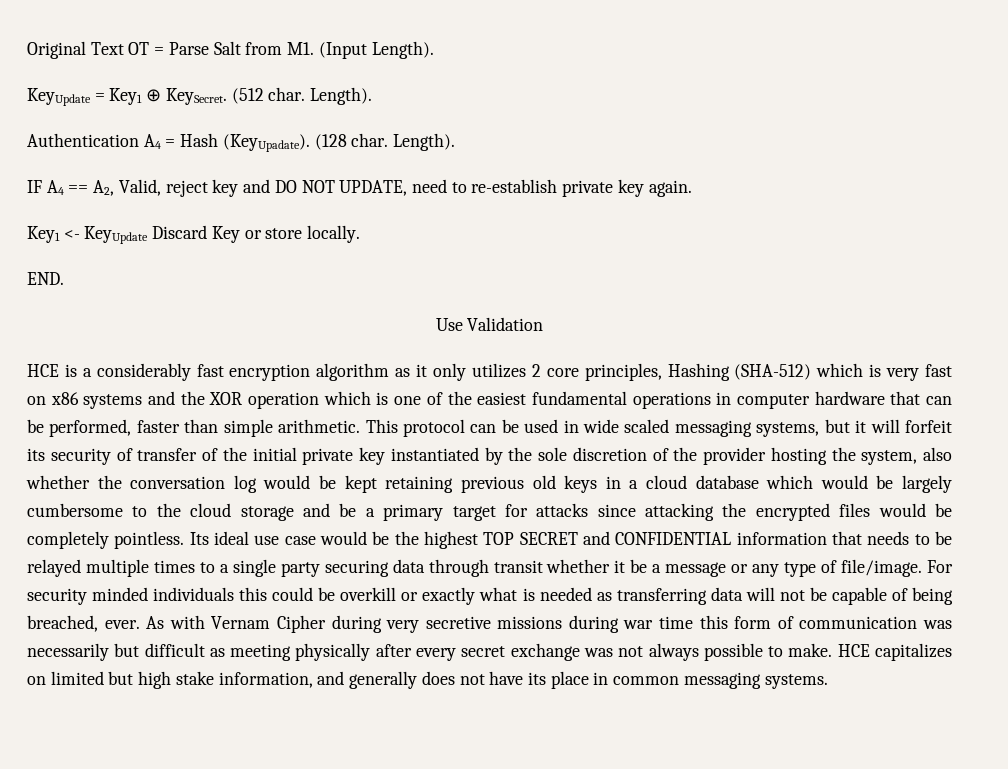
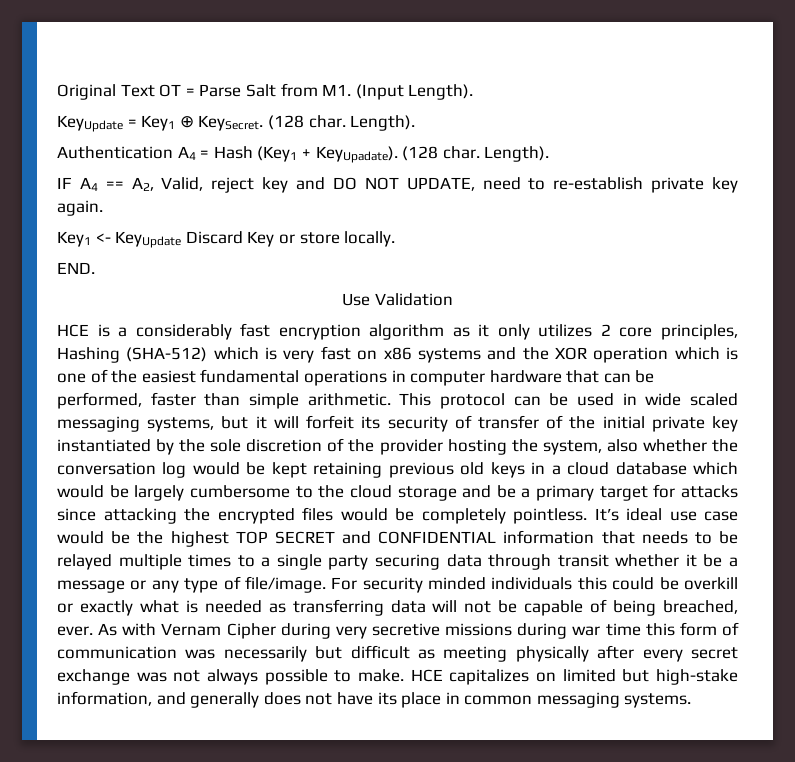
- KeyUpdate = Key1 ⊕ KeySecret. (512 char.
+ KeyUpdate = Key1 ⊕ KeySecret. (128 char.
- Authentication A4 = Hash (KeyUpadate).
+ Authentication A4 = Hash (Key1 + KeyUpadate).
- Its ideal use case would be the highest TOP SECRET and CONFIDENTIAL information that needs to be relayed multiple times to a single party securing data through transit whether it be a message or any type of file/image.
+ It’s ideal use case would be the highest TOP SECRET and CONFIDENTIAL information that needs to be relayed multiple times to a single party securing data through transit whether it be a message or any type of file/image.
- HCE capitalizes on limited but high stake information, and generally does not have its place in common messaging systems.
+ HCE capitalizes on limited but high-stake information, and generally does not have its place in common messaging systems.

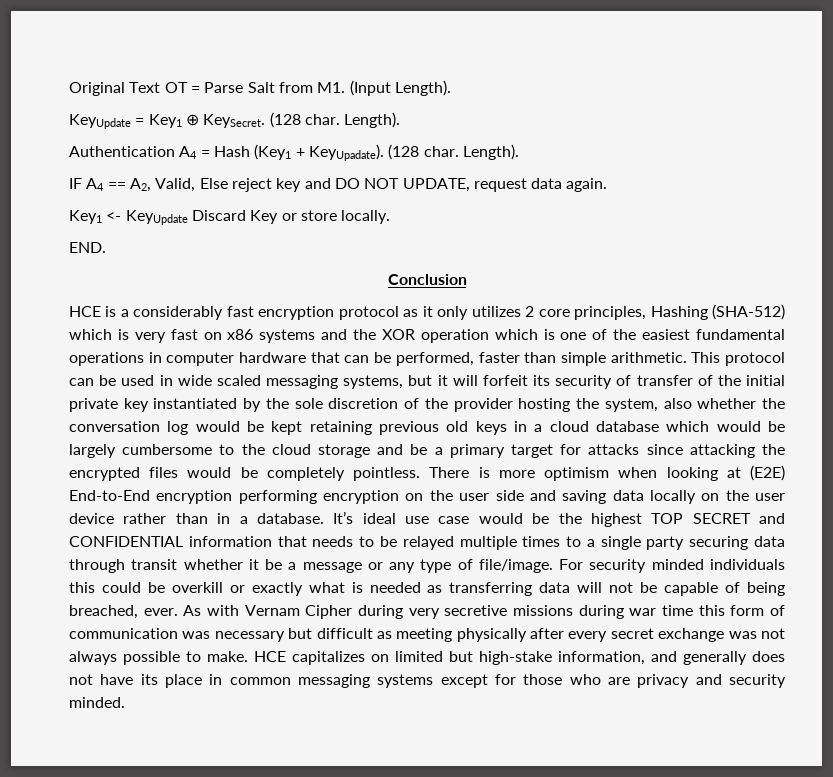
- IF A4 == A2, Valid, reject key and DO NOT UPDATE, need to re-establish private key again.
+ IF A4 == A2, Valid, Else reject key and DO NOT UPDATE, request data again.
- Use Validation
+ Conclusion
- HCE is a considerably fast encryption algorithm as it only utilizes 2 core principles, Hashing (SHA-512) which is very fast on x86 systems and the XOR operation which is one of the easiest fundamental operations in computer hardware that can be performed, faster than simple arithmetic.
+ HCE is a considerably fast encryption protocol as it only utilizes 2 core principles, Hashing (SHA-512) which is very fast on x86 systems and the XOR operation which is one of the easiest fundamental operations in computer hardware that can be performed, faster than simple arithmetic.
+ There is more optimism when looking at (E2E) End-to-End encryption performing encryption on the user side and saving data locally on the user device rather than in a database.
- As with Vernam Cipher during very secretive missions during war time this form of communication was necessarily but difficult as meeting physically after every secret exchange was not always possible to make.
+ As with Vernam Cipher during very secretive missions during war time this form of communication was necessary but difficult as meeting physically after every secret exchange was not always possible to make.
- HCE capitalizes on limited but high-stake information, and generally does not have its place in common messaging systems.
+ HCE capitalizes on limited but high-stake information, and generally does not have its place in common messaging systems except for those who are privacy and security minded.

